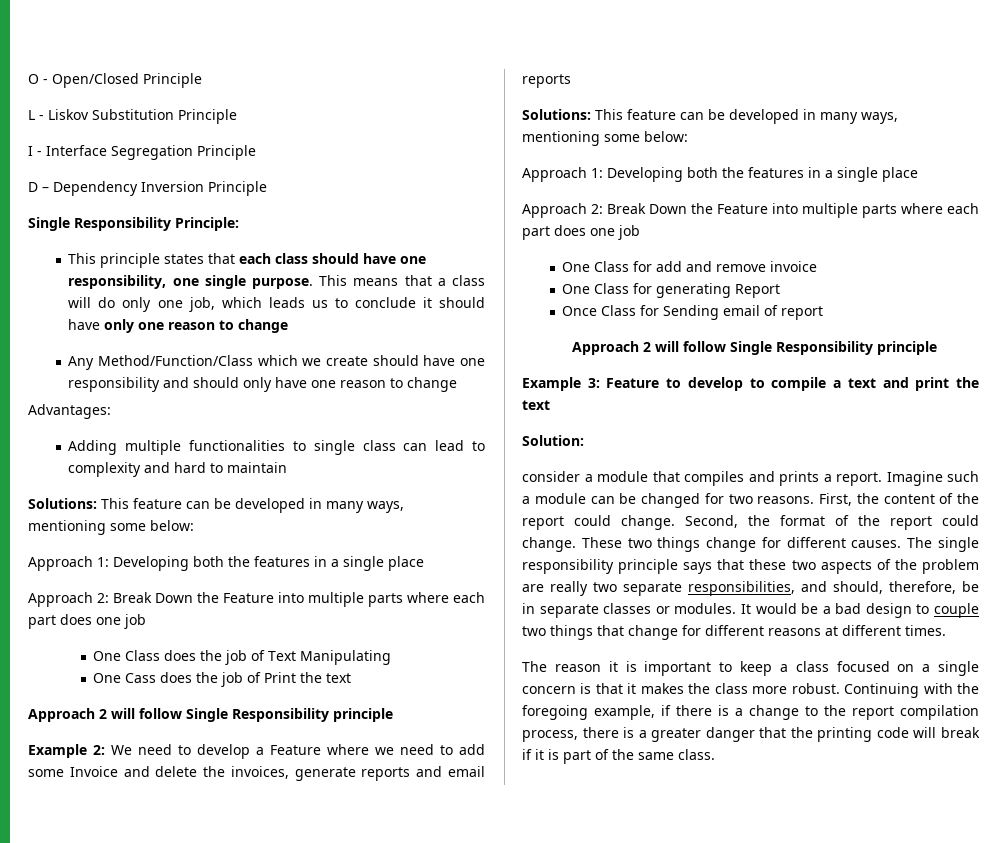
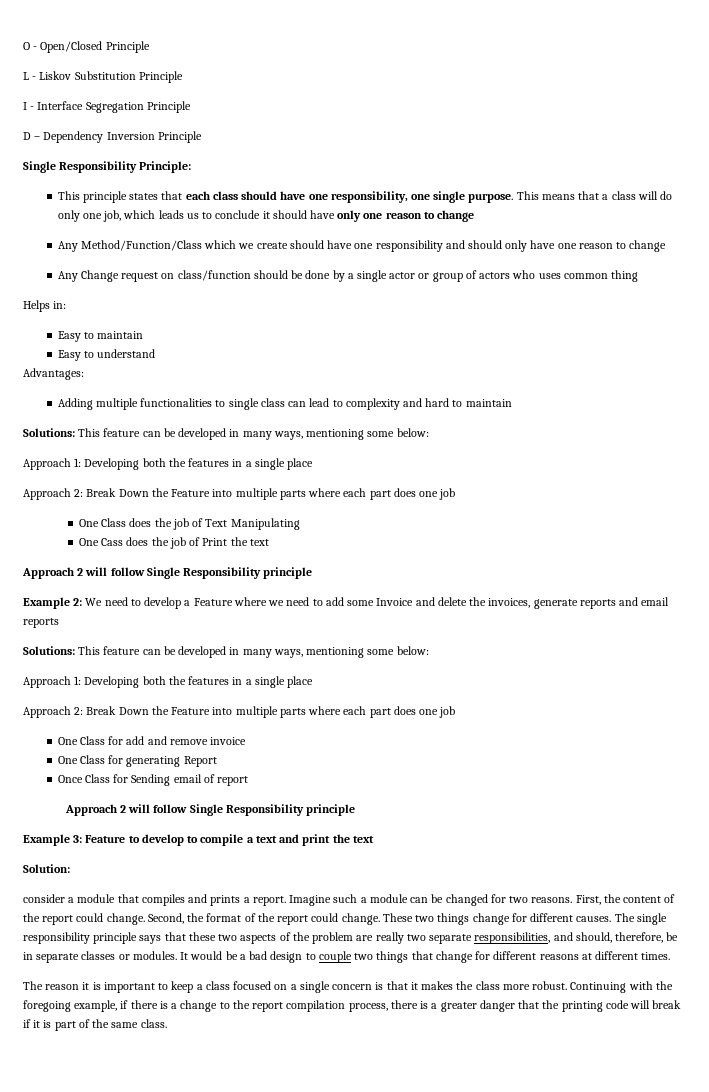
+ Any Change request on class/function should be done by a single actor or group of actors who uses common thing
+ Helps in:
+ Easy to maintain
+ Easy to understand

